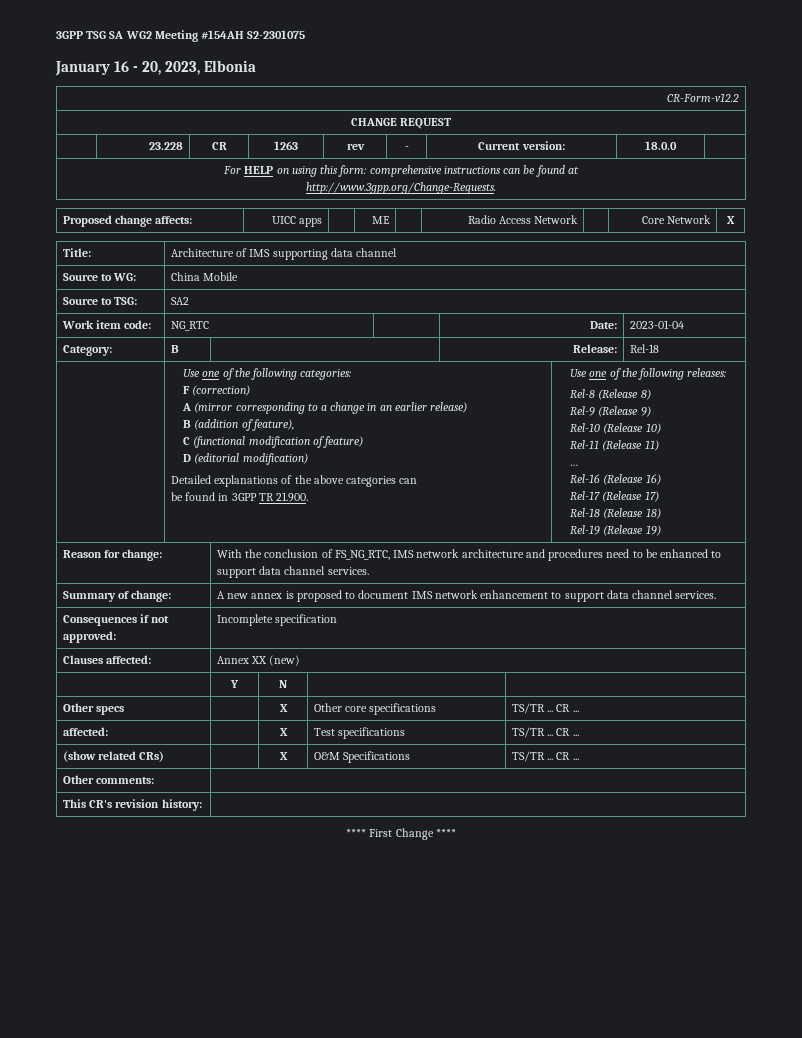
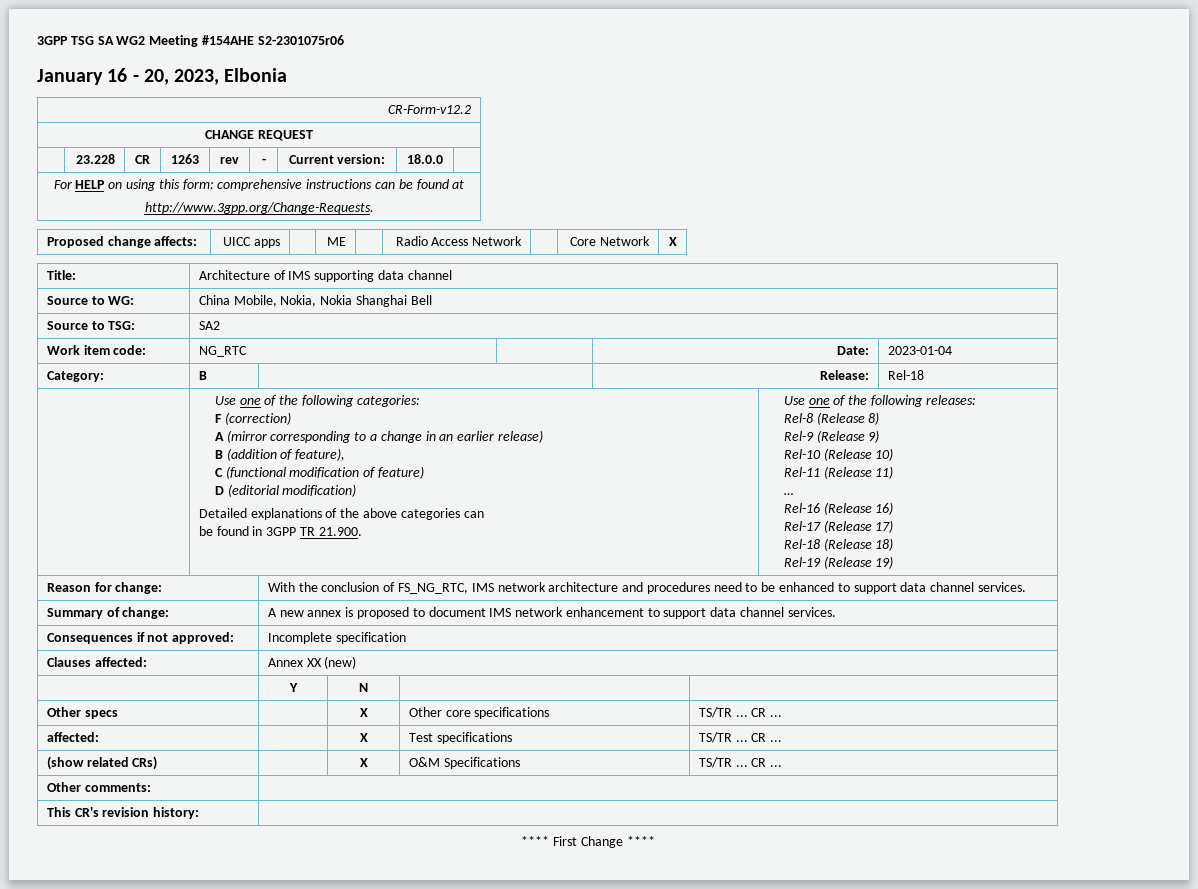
- 3GPP TSG SA WG2 Meeting #154AH S2-2301075
+ 3GPP TSG SA WG2 Meeting #154AHE S2-2301075r06
- Source to WG: | China Mobile
+ Source to WG: | China Mobile, Nokia, Nokia Shanghai Bell

